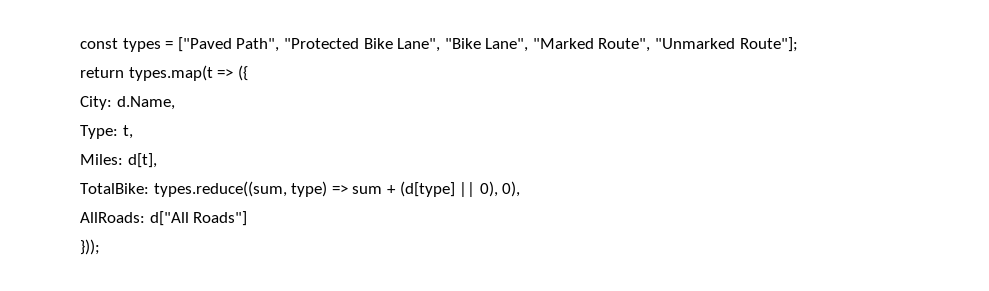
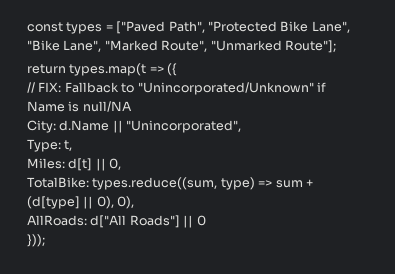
- City: d.Name,
+ // FIX: Fallback to "Unincorporated/Unknown" if Name is null/NA
+ City: d.Name || "Unincorporated",
- Miles: d[t],
+ Miles: d[t] || 0,
- AllRoads: d["All Roads"]
+ AllRoads: d["All Roads"] || 0

